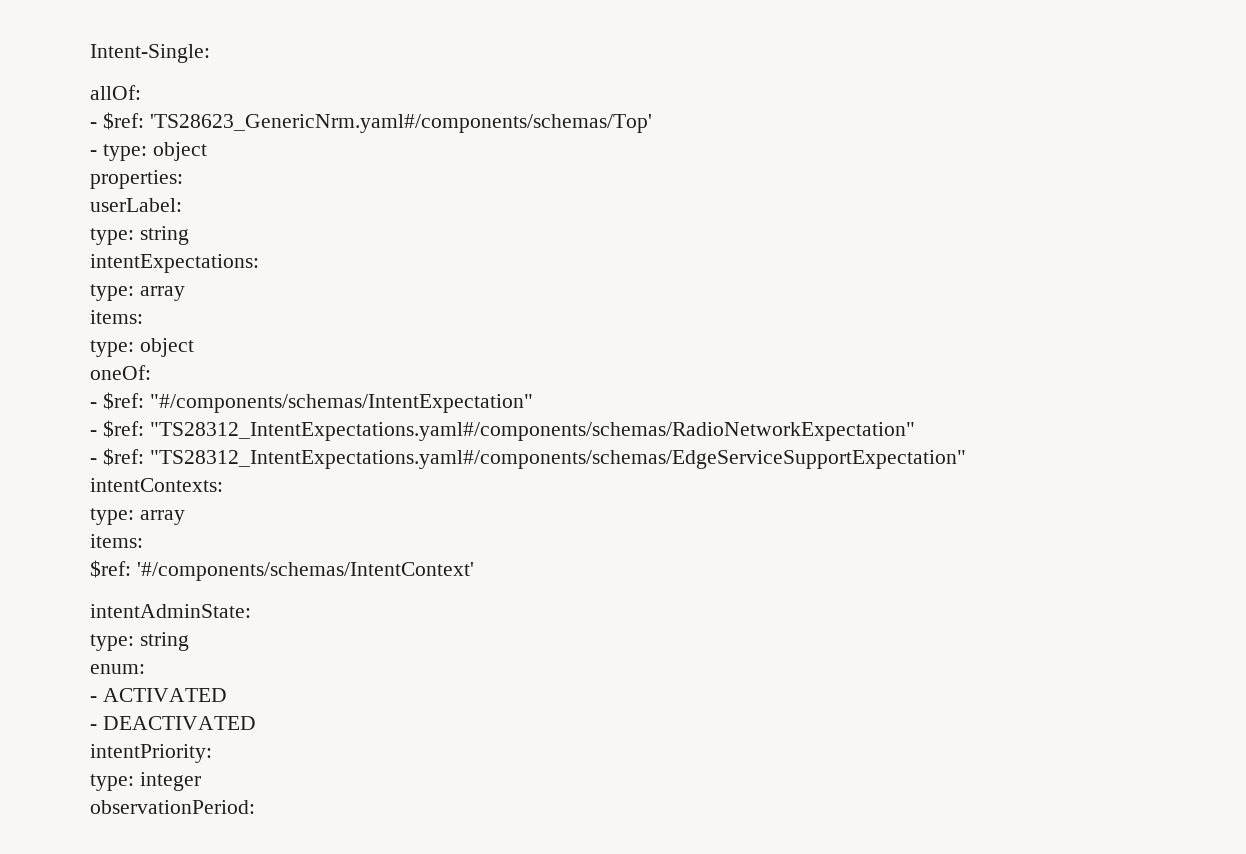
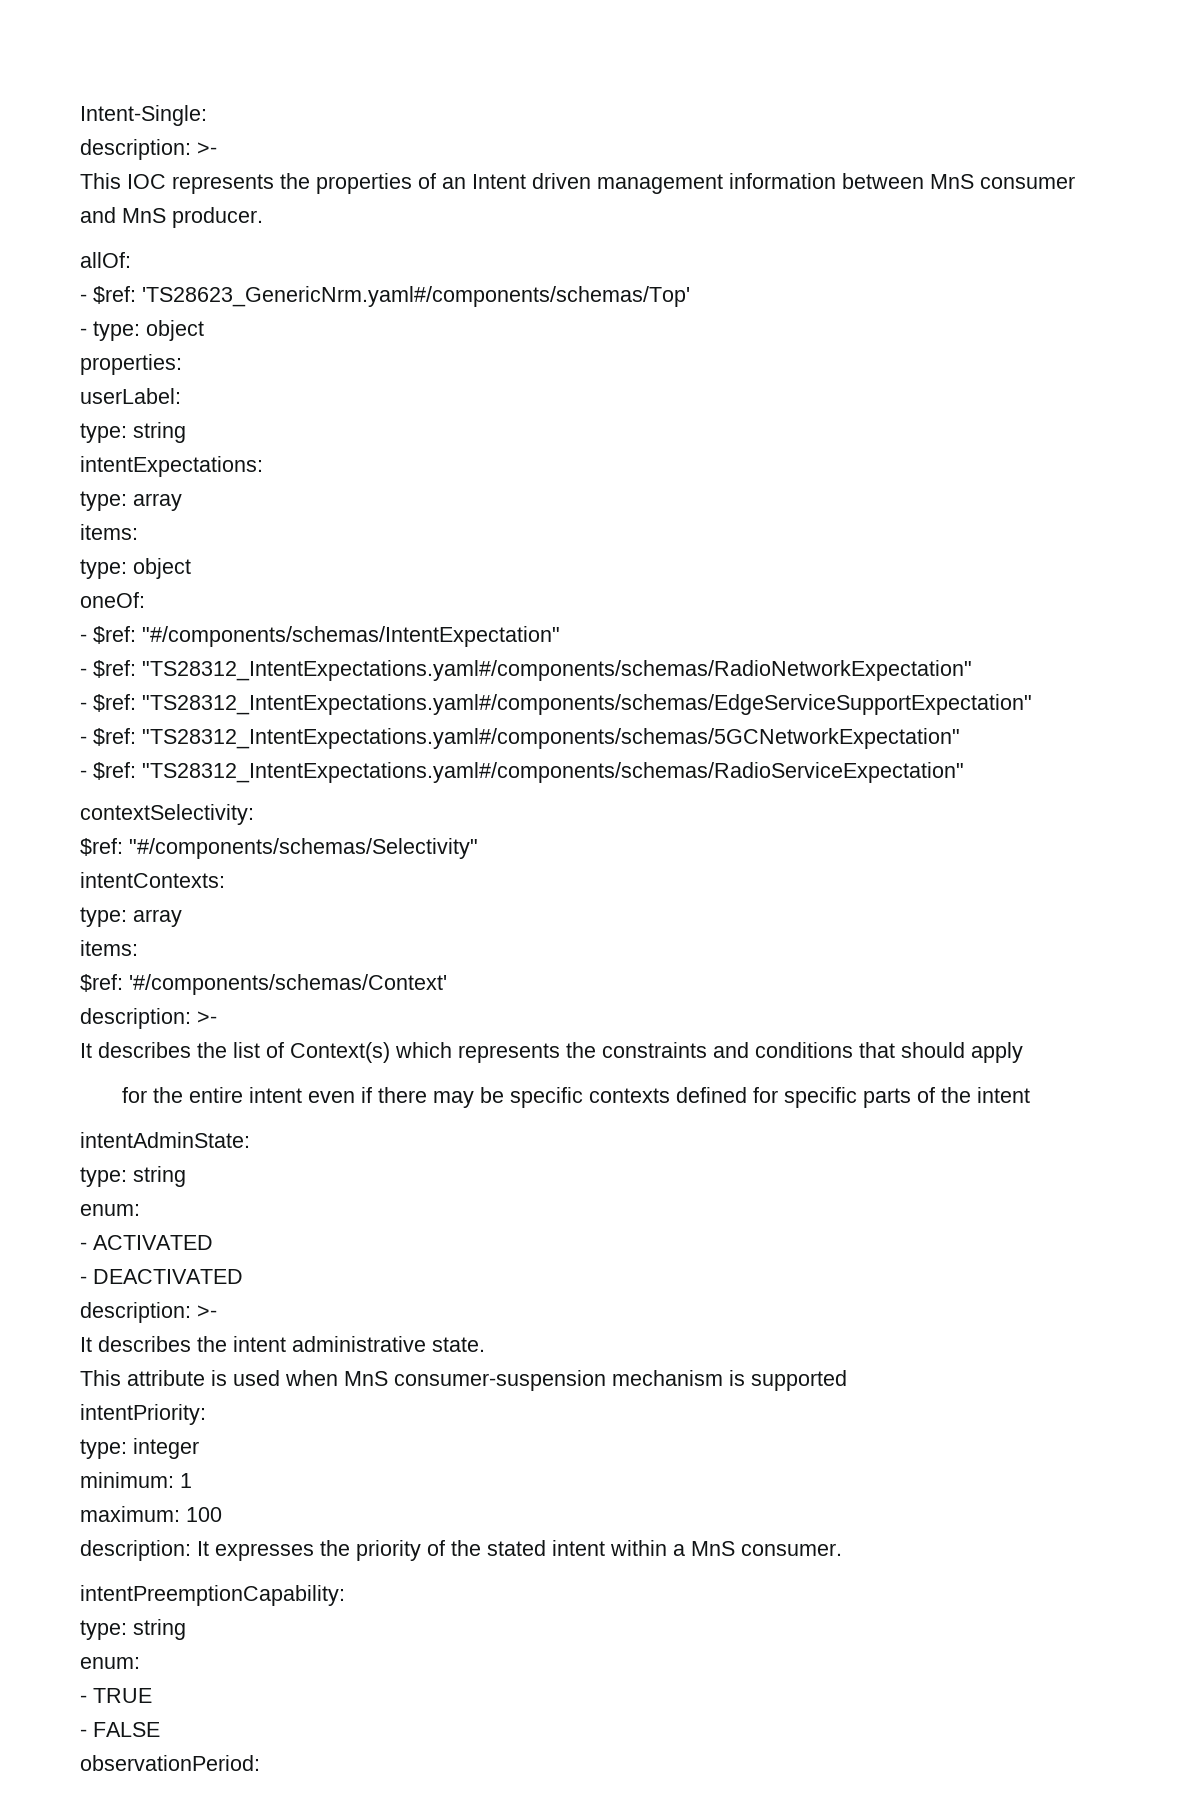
  Intent-Single:
+ description: >-
+ This IOC represents the properties of an Intent driven management information between MnS consumer and MnS producer.
+ - $ref: "TS28312_IntentExpectations.yaml#/components/schemas/5GCNetworkExpectation"
+ - $ref: "TS28312_IntentExpectations.yaml#/components/schemas/RadioServiceExpectation"
+ contextSelectivity:
+ $ref: "#/components/schemas/Selectivity"
- $ref: '#/components/schemas/IntentContext'
+ $ref: '#/components/schemas/Context'
+ description: >-
+ It describes the list of Context(s) which represents the constraints and conditions that should apply
+ for the entire intent even if there may be specific contexts defined for specific parts of the intent
  - DEACTIVATED
+ description: >-
+ It describes the intent administrative state.
+ This attribute is used when MnS consumer-suspension mechanism is supported
  intentPriority:
  type: integer
+ minimum: 1
+ maximum: 100
+ description: It expresses the priority of the stated intent within a MnS consumer.
+ intentPreemptionCapability:
+ type: string
+ enum:
+ - TRUE
+ - FALSE

